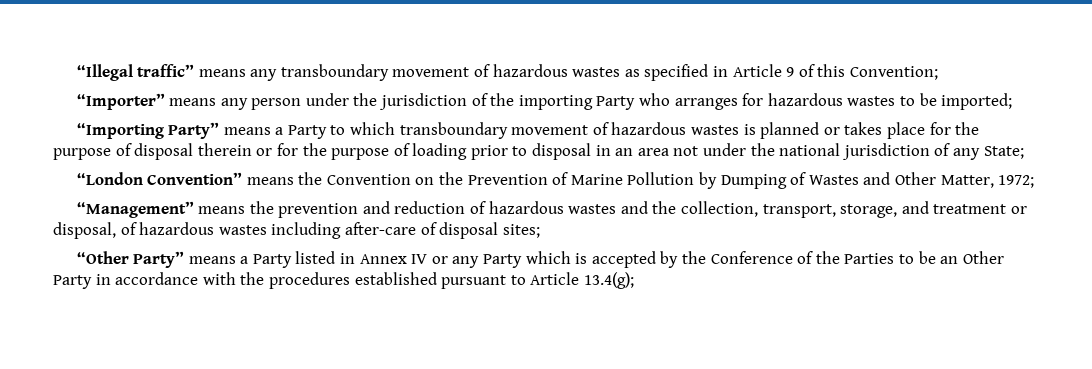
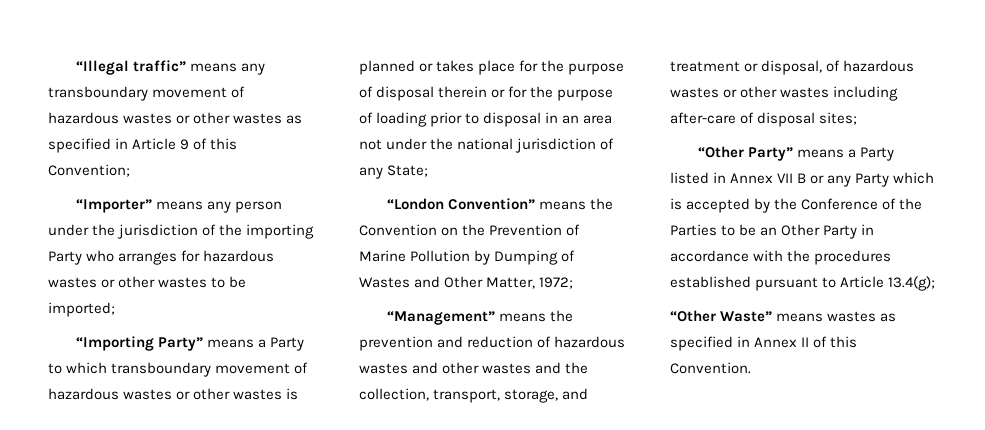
- “Illegal traffic” means any transboundary movement of hazardous wastes as specified in Article 9 of this Convention;
+ “Illegal traffic” means any transboundary movement of hazardous wastes or other wastes as specified in Article 9 of this Convention;
- “Importer” means any person under the jurisdiction of the importing Party who arranges for hazardous wastes to be imported;
+ “Importer” means any person under the jurisdiction of the importing Party who arranges for hazardous wastes or other wastes to be imported;
- “Importing Party” means a Party to which transboundary movement of hazardous wastes is planned or takes place for the purpose of disposal therein or for the purpose of loading prior to disposal in an area not under the national jurisdiction of any State;
+ “Importing Party” means a Party to which transboundary movement of hazardous wastes or other wastes is planned or takes place for the purpose of disposal therein or for the purpose of loading prior to disposal in an area not under the national jurisdiction of any State;
- “Management” means the prevention and reduction of hazardous wastes and the collection, transport, storage, and treatment or disposal, of hazardous wastes including after-care of disposal sites;
+ “Management” means the prevention and reduction of hazardous wastes and other wastes and the collection, transport, storage, and treatment or disposal, of hazardous wastes or other wastes including after-care of disposal sites;
- “Other Party” means a Party listed in Annex IV or any Party which is accepted by the Conference of the Parties to be an Other Party in accordance with the procedures established pursuant to Article 13.4(g);
+ “Other Party” means a Party listed in Annex VII B or any Party which is accepted by the Conference of the Parties to be an Other Party in accordance with the procedures established pursuant to Article 13.4(g);
+ “Other Waste” means wastes as specified in Annex II of this Convention.

